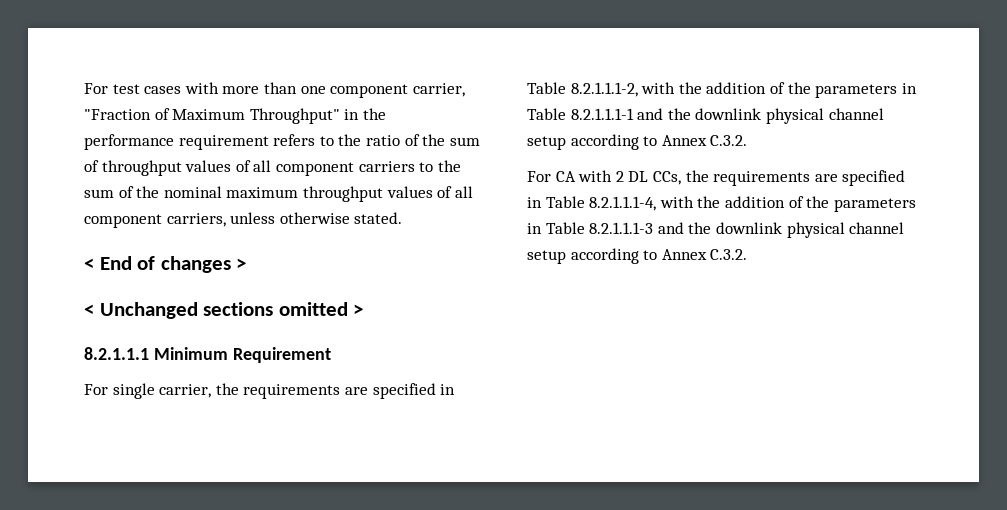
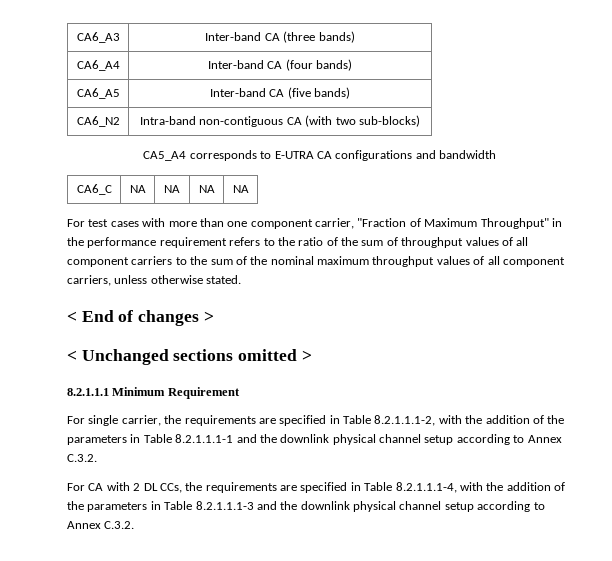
+ CA6_A3 | Inter-band CA (three bands)
+ CA6_A4 | Inter-band CA (four bands)
+ CA6_A5 | Inter-band CA (five bands)
+ CA6_N2 | Intra-band non-contiguous CA (with two sub-blocks)
+ CA5_A4 corresponds to E-UTRA CA configurations and bandwidth
+ CA6_C | NA | NA | NA | NA

